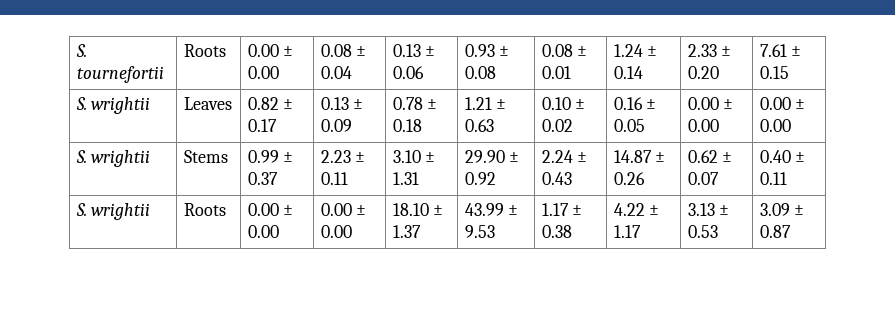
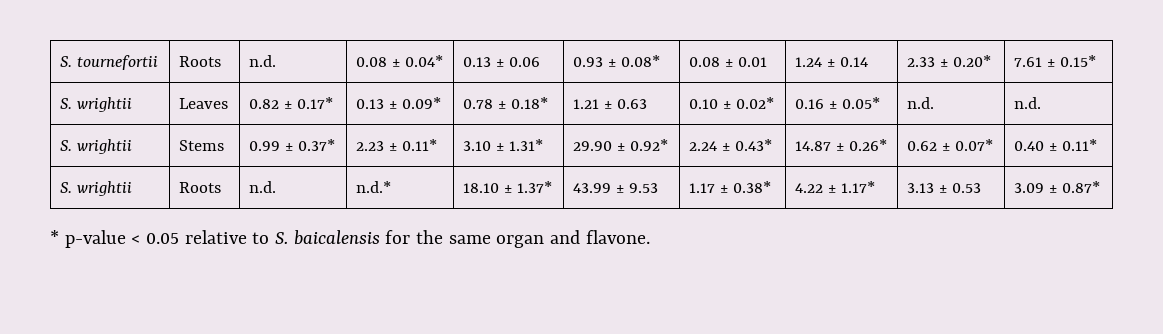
- S. tournefortii | Roots | 0.00 ± 0.00 | 0.08 ± 0.04 | 0.13 ± 0.06 | 0.93 ± 0.08 | 0.08 ± 0.01 | 1.24 ± 0.14 | 2.33 ± 0.20 | 7.61 ± 0.15
+ S. tournefortii | Roots | n.d. | 0.08 ± 0.04* | 0.13 ± 0.06 | 0.93 ± 0.08* | 0.08 ± 0.01 | 1.24 ± 0.14 | 2.33 ± 0.20* | 7.61 ± 0.15*
- S. wrightii | Leaves | 0.82 ± 0.17 | 0.13 ± 0.09 | 0.78 ± 0.18 | 1.21 ± 0.63 | 0.10 ± 0.02 | 0.16 ± 0.05 | 0.00 ± 0.00 | 0.00 ± 0.00
+ S. wrightii | Leaves | 0.82 ± 0.17* | 0.13 ± 0.09* | 0.78 ± 0.18* | 1.21 ± 0.63 | 0.10 ± 0.02* | 0.16 ± 0.05* | n.d. | n.d.
- S. wrightii | Stems | 0.99 ± 0.37 | 2.23 ± 0.11 | 3.10 ± 1.31 | 29.90 ± 0.92 | 2.24 ± 0.43 | 14.87 ± 0.26 | 0.62 ± 0.07 | 0.40 ± 0.11
+ S. wrightii | Stems | 0.99 ± 0.37* | 2.23 ± 0.11* | 3.10 ± 1.31* | 29.90 ± 0.92* | 2.24 ± 0.43* | 14.87 ± 0.26* | 0.62 ± 0.07* | 0.40 ± 0.11*
- S. wrightii | Roots | 0.00 ± 0.00 | 0.00 ± 0.00 | 18.10 ± 1.37 | 43.99 ± 9.53 | 1.17 ± 0.38 | 4.22 ± 1.17 | 3.13 ± 0.53 | 3.09 ± 0.87
+ S. wrightii | Roots | n.d. | n.d.* | 18.10 ± 1.37* | 43.99 ± 9.53 | 1.17 ± 0.38* | 4.22 ± 1.17* | 3.13 ± 0.53 | 3.09 ± 0.87*
+ * p-value < 0.05 relative to S. baicalensis for the same organ and flavone.

